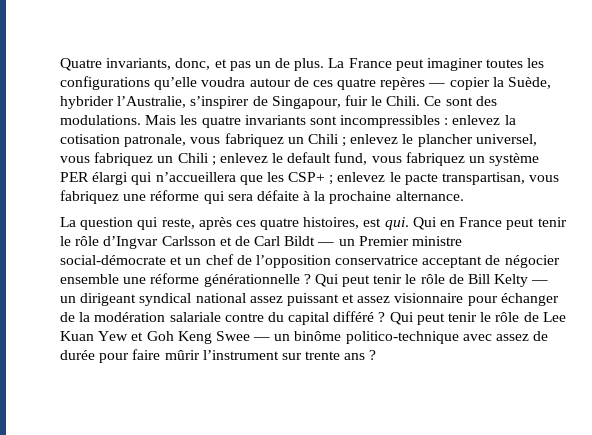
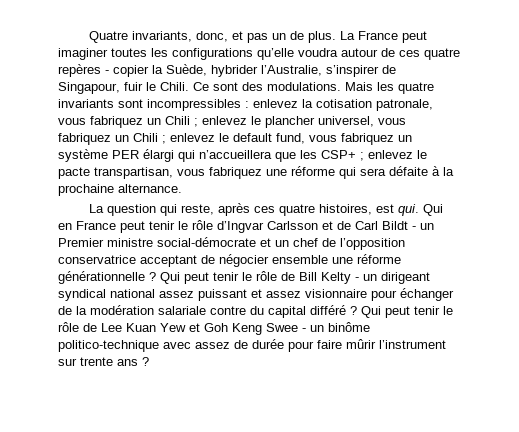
- La France peut imaginer toutes les configurations qu’elle voudra autour de ces quatre repères — copier la Suède, hybrider l’Australie, s’inspirer de Singapour, fuir le Chili.
+ La France peut imaginer toutes les configurations qu’elle voudra autour de ces quatre repères - copier la Suède, hybrider l’Australie, s’inspirer de Singapour, fuir le Chili.
- Qui en France peut tenir le rôle d’Ingvar Carlsson et de Carl Bildt — un Premier ministre social-démocrate et un chef de l’opposition conservatrice acceptant de négocier ensemble une réforme générationnelle ?
+ Qui en France peut tenir le rôle d’Ingvar Carlsson et de Carl Bildt - un Premier ministre social-démocrate et un chef de l’opposition conservatrice acceptant de négocier ensemble une réforme générationnelle ?
- Qui peut tenir le rôle de Bill Kelty — un dirigeant syndical national assez puissant et assez visionnaire pour échanger de la modération salariale contre du capital différé ?
+ Qui peut tenir le rôle de Bill Kelty - un dirigeant syndical national assez puissant et assez visionnaire pour échanger de la modération salariale contre du capital différé ?
- Qui peut tenir le rôle de Lee Kuan Yew et Goh Keng Swee — un binôme politico-technique avec assez de durée pour faire mûrir l’instrument sur trente ans ?
+ Qui peut tenir le rôle de Lee Kuan Yew et Goh Keng Swee - un binôme politico-technique avec assez de durée pour faire mûrir l’instrument sur trente ans ?

